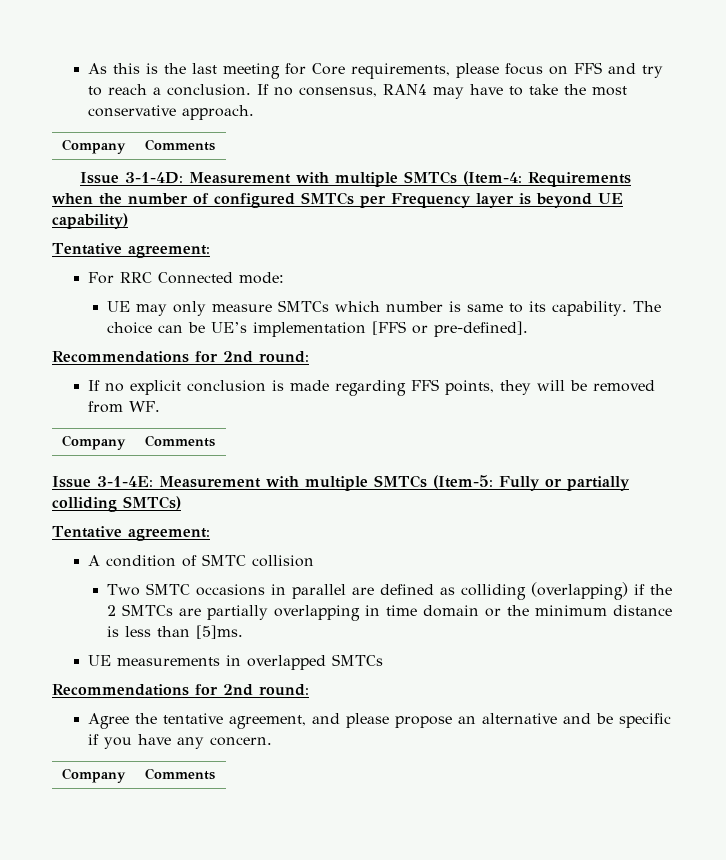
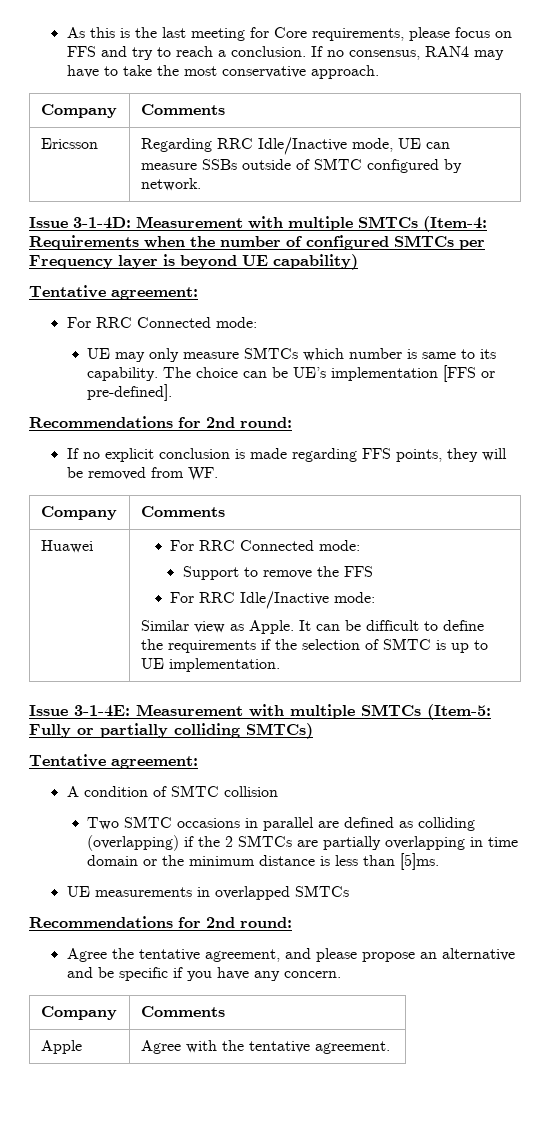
+ Ericsson | Regarding RRC Idle/Inactive mode, UE can measure SSBs outside of SMTC configured by network.
+ Huawei | For RRC Connected mode:
+ Support to remove the FFS
+ For RRC Idle/Inactive mode:
+ Similar view as Apple. It can be difficult to define the requirements if the selection of SMTC is up to UE implementation.
+ Apple | Agree with the tentative agreement.

